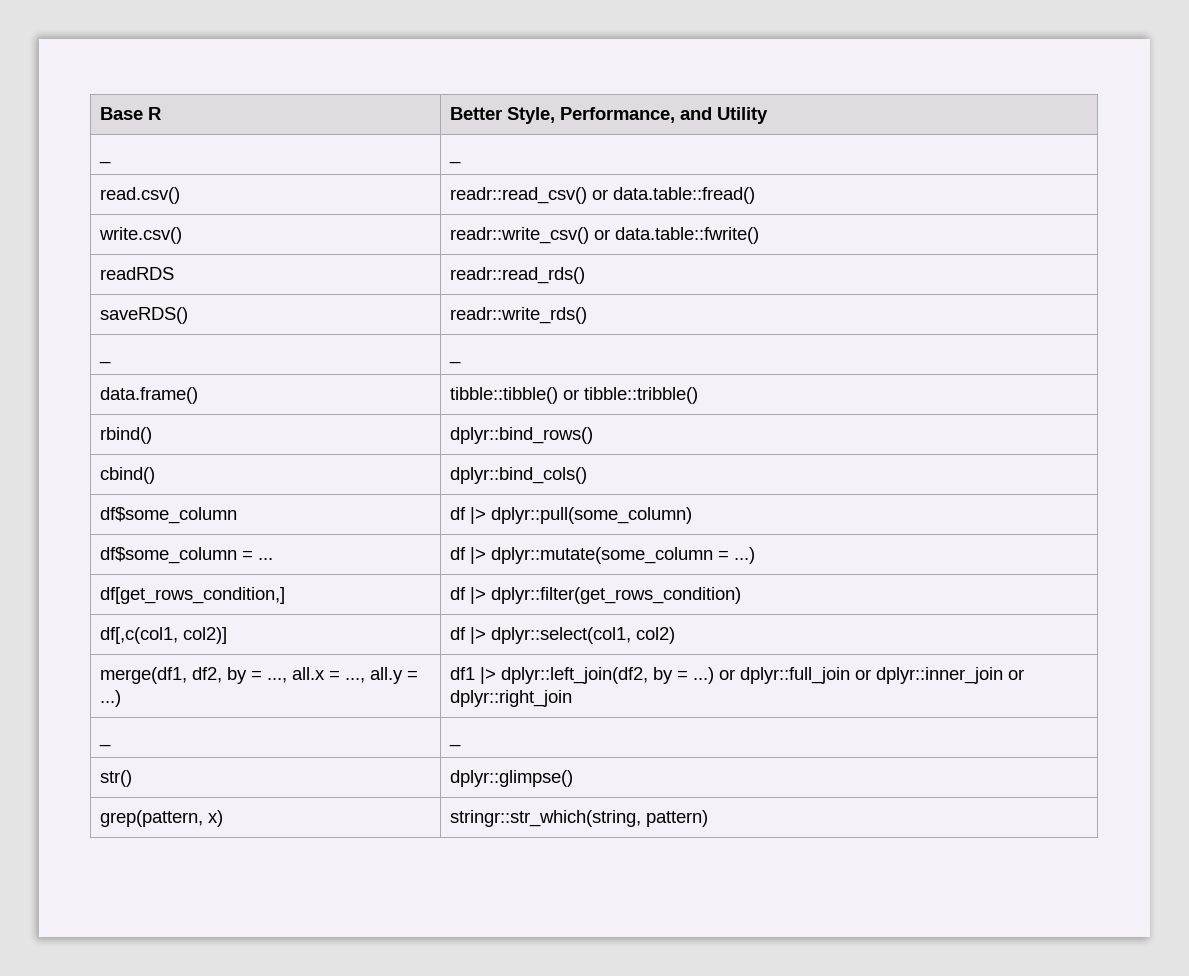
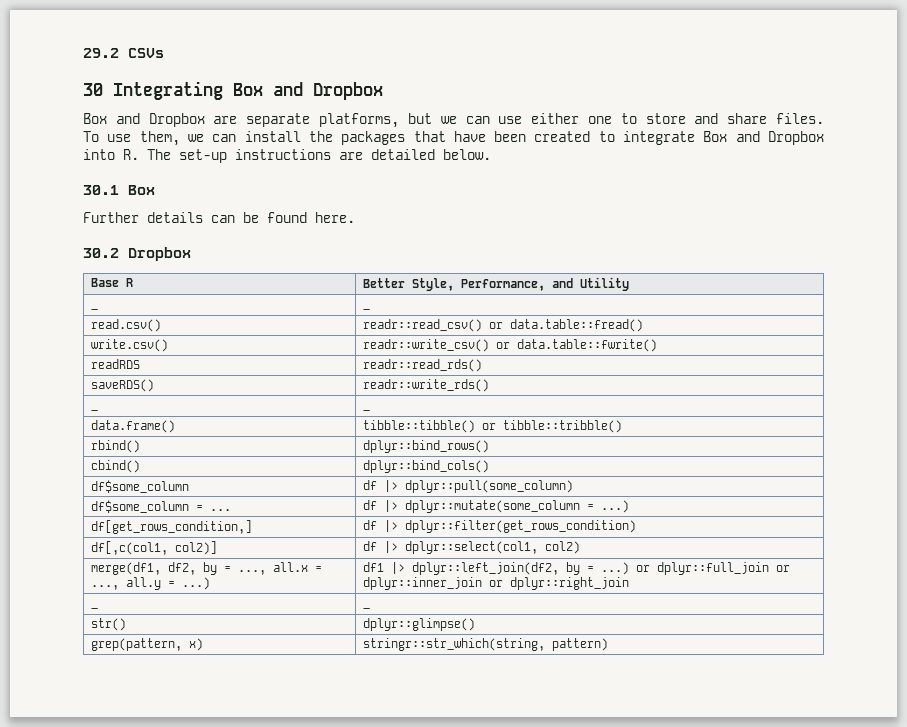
+ 29.2 CSVs
+ 30 Integrating Box and Dropbox
+ Box and Dropbox are separate platforms, but we can use either one to store and share files. To use them, we can install the packages that have been created to integrate Box and Dropbox into R. The set-up instructions are detailed below.
+ 30.1 Box
+ Further details can be found here.
+ 30.2 Dropbox

